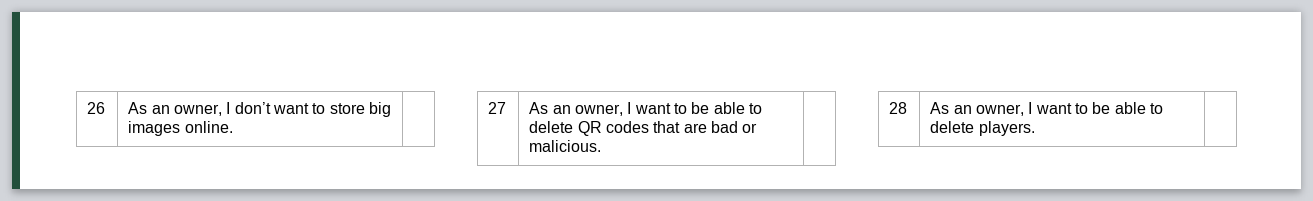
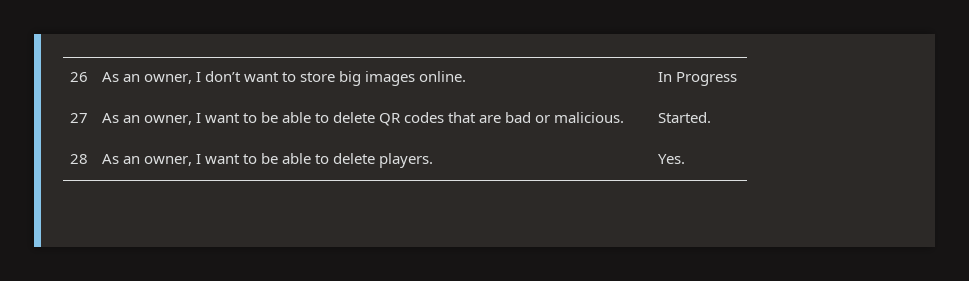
- 26 | As an owner, I don’t want to store big images online. |
+ 26 | As an owner, I don’t want to store big images online. | In Progress
- 27 | As an owner, I want to be able to delete QR codes that are bad or malicious. |
+ 27 | As an owner, I want to be able to delete QR codes that are bad or malicious. | Started.
- 28 | As an owner, I want to be able to delete players. |
+ 28 | As an owner, I want to be able to delete players. | Yes.

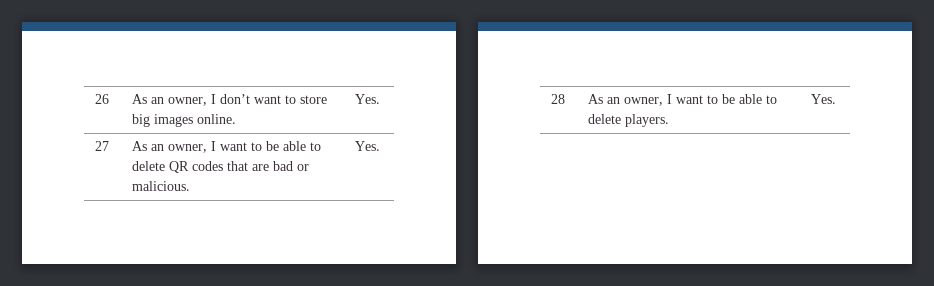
- 26 | As an owner, I don’t want to store big images online. | In Progress
+ 26 | As an owner, I don’t want to store big images online. | Yes.
- 27 | As an owner, I want to be able to delete QR codes that are bad or malicious. | Started.
+ 27 | As an owner, I want to be able to delete QR codes that are bad or malicious. | Yes.

